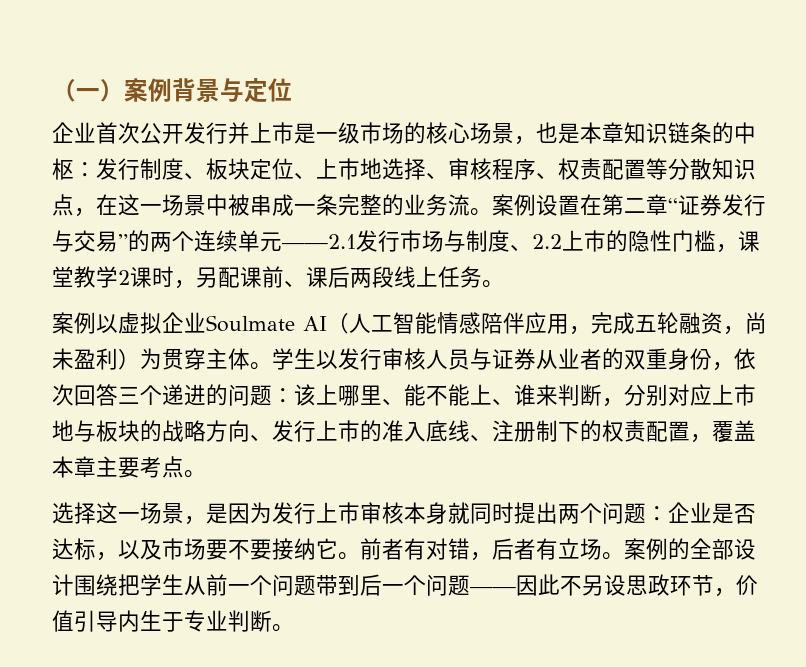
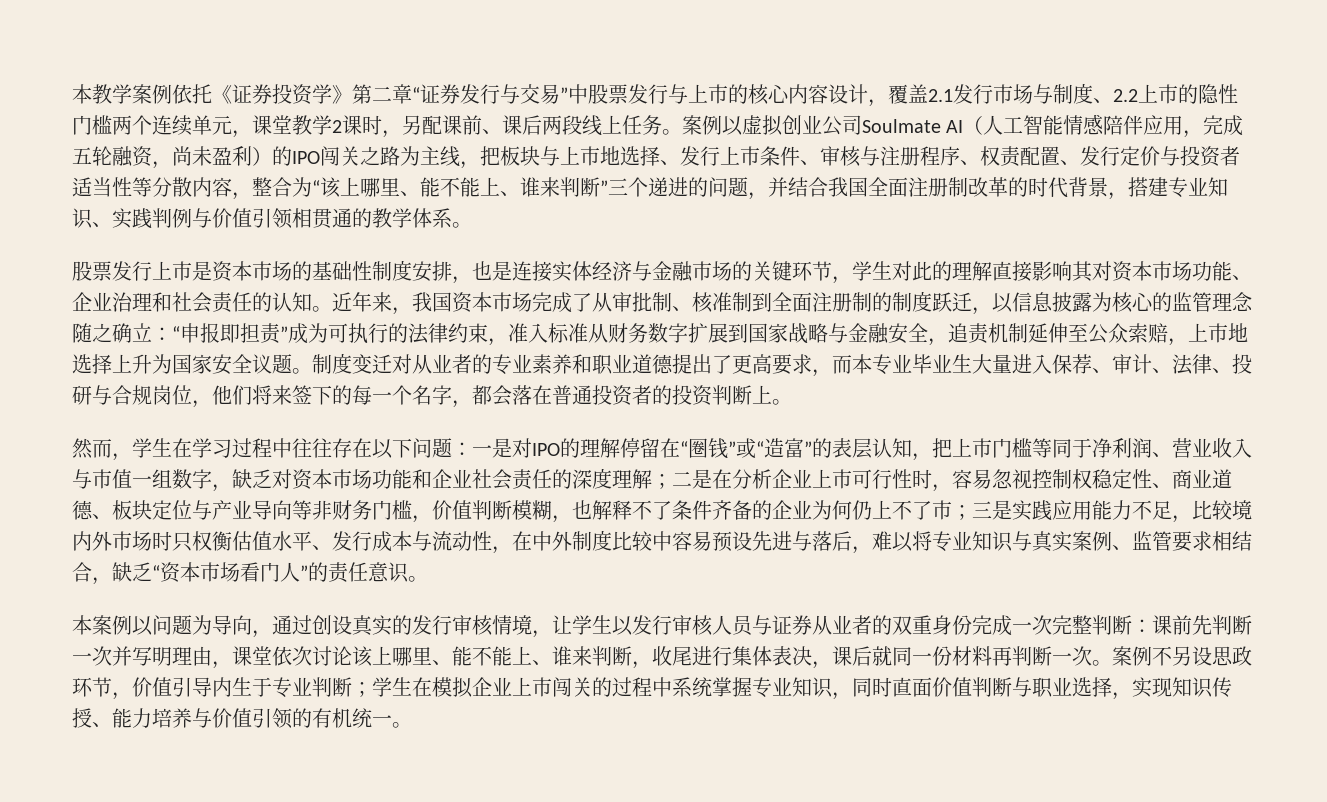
- （一）案例背景与定位
- 企业首次公开发行并上市是一级市场的核心场景，也是本章知识链条的中枢：发行制度、板块定位、上市地选择、审核程序、权责配置等分散知识点，在这一场景中被串成一条完整的业务流。案例设置在第二章“证券发行与交易”的两个连续单元——2.1发行市场与制度、2.2上市的隐性门槛，课堂教学2课时，另配课前、课后两段线上任务。
- 案例以虚拟企业Soulmate AI（人工智能情感陪伴应用，完成五轮融资，尚未盈利）为贯穿主体。学生以发行审核人员与证券从业者的双重身份，依次回答三个递进的问题：该上哪里、能不能上、谁来判断，分别对应上市地与板块的战略方向、发行上市的准入底线、注册制下的权责配置，覆盖本章主要考点。
- 选择这一场景，是因为发行上市审核本身就同时提出两个问题：企业是否达标，以及市场要不要接纳它。前者有对错，后者有立场。案例的全部设计围绕把学生从前一个问题带到后一个问题——因此不另设思政环节，价值引导内生于专业判断。
+ 本教学案例依托《证券投资学》第二章“证券发行与交易”中股票发行与上市的核心内容设计，覆盖2.1发行市场与制度、2.2上市的隐性门槛两个连续单元，课堂教学2课时，另配课前、课后两段线上任务。案例以虚拟创业公司Soulmate AI（人工智能情感陪伴应用，完成五轮融资，尚未盈利）的IPO闯关之路为主线，把板块与上市地选择、发行上市条件、审核与注册程序、权责配置、发行定价与投资者适当性等分散内容，整合为“该上哪里、能不能上、谁来判断”三个递进的问题，并结合我国全面注册制改革的时代背景，搭建专业知识、实践判例与价值引领相贯通的教学体系。
+ 股票发行上市是资本市场的基础性制度安排，也是连接实体经济与金融市场的关键环节，学生对此的理解直接影响其对资本市场功能、企业治理和社会责任的认知。近年来，我国资本市场完成了从审批制、核准制到全面注册制的制度跃迁，以信息披露为核心的监管理念随之确立：“申报即担责”成为可执行的法律约束，准入标准从财务数字扩展到国家战略与金融安全，追责机制延伸至公众索赔，上市地选择上升为国家安全议题。制度变迁对从业者的专业素养和职业道德提出了更高要求，而本专业毕业生大量进入保荐、审计、法律、投研与合规岗位，他们将来签下的每一个名字，都会落在普通投资者的投资判断上。
+ 然而，学生在学习过程中往往存在以下问题：一是对IPO的理解停留在“圈钱”或“造富”的表层认知，把上市门槛等同于净利润、营业收入与市值一组数字，缺乏对资本市场功能和企业社会责任的深度理解；二是在分析企业上市可行性时，容易忽视控制权稳定性、商业道德、板块定位与产业导向等非财务门槛，价值判断模糊，也解释不了条件齐备的企业为何仍上不了市；三是实践应用能力不足，比较境内外市场时只权衡估值水平、发行成本与流动性，在中外制度比较中容易预设先进与落后，难以将专业知识与真实案例、监管要求相结合，缺乏“资本市场看门人”的责任意识。
+ 本案例以问题为导向，通过创设真实的发行审核情境，让学生以发行审核人员与证券从业者的双重身份完成一次完整判断：课前先判断一次并写明理由，课堂依次讨论该上哪里、能不能上、谁来判断，收尾进行集体表决，课后就同一份材料再判断一次。案例不另设思政环节，价值引导内生于专业判断；学生在模拟企业上市闯关的过程中系统掌握专业知识，同时直面价值判断与职业选择，实现知识传授、能力培养与价值引领的有机统一。

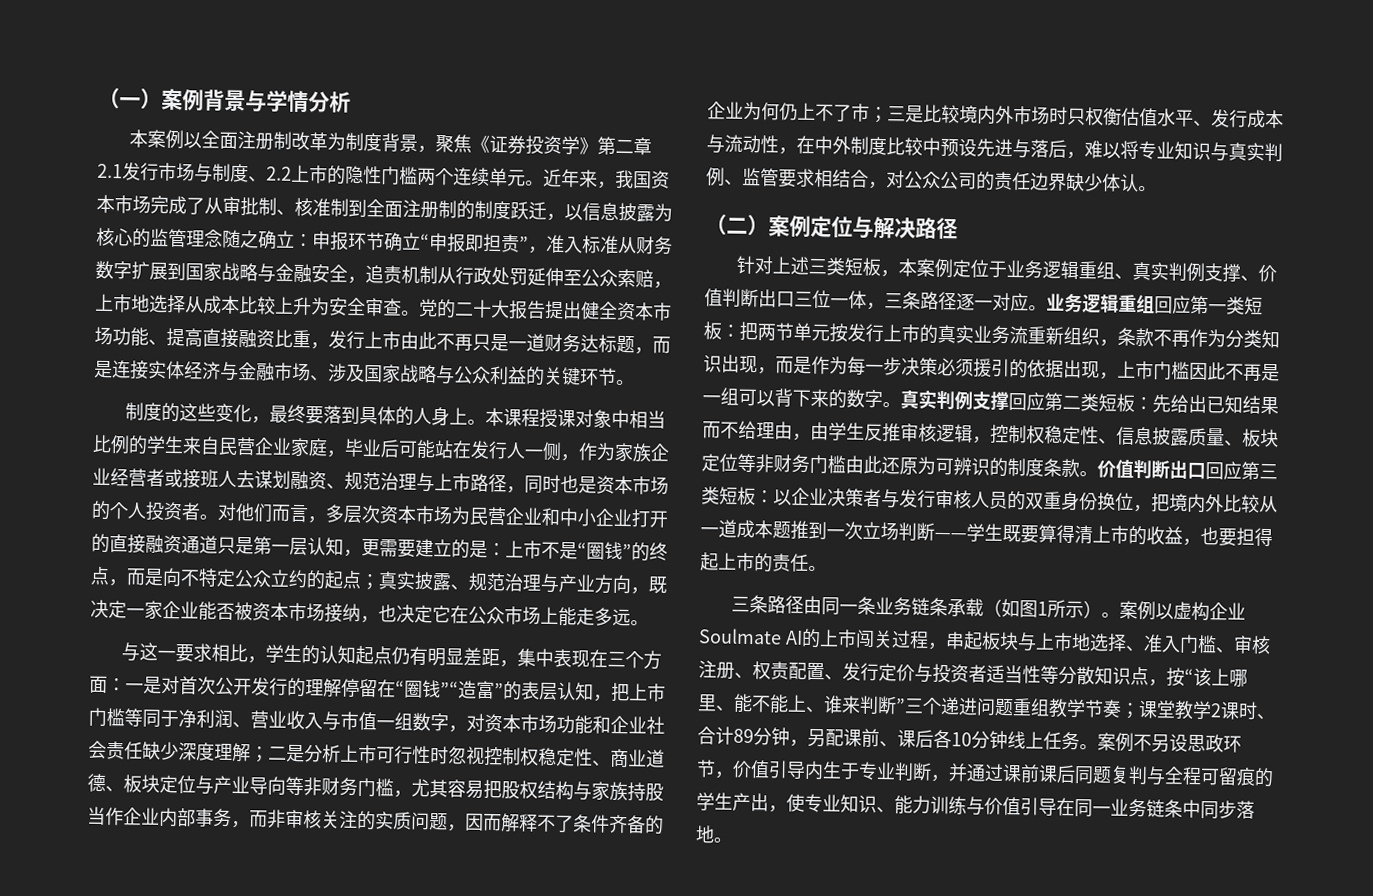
- 本教学案例依托《证券投资学》第二章“证券发行与交易”中股票发行与上市的核心内容设计，覆盖2.1发行市场与制度、2.2上市的隐性门槛两个连续单元，课堂教学2课时，另配课前、课后两段线上任务。案例以虚拟创业公司Soulmate AI（人工智能情感陪伴应用，完成五轮融资，尚未盈利）的IPO闯关之路为主线，把板块与上市地选择、发行上市条件、审核与注册程序、权责配置、发行定价与投资者适当性等分散内容，整合为“该上哪里、能不能上、谁来判断”三个递进的问题，并结合我国全面注册制改革的时代背景，搭建专业知识、实践判例与价值引领相贯通的教学体系。
- 股票发行上市是资本市场的基础性制度安排，也是连接实体经济与金融市场的关键环节，学生对此的理解直接影响其对资本市场功能、企业治理和社会责任的认知。
+ （一）案例背景与学情分析
+ 本案例以全面注册制改革为制度背景，聚焦《证券投资学》第二章2.1发行市场与制度、2.2上市的隐性门槛两个连续单元。
- “申报即担责”成为可执行的法律约束，准入标准从财务数字扩展到国家战略与金融安全，追责机制延伸至公众索赔，上市地选择上升为国家安全议题。制度变迁对从业者的专业素养和职业道德提出了更高要求，而本专业毕业生大量进入保荐、审计、法律、投研与合规岗位，他们将来签下的每一个名字，都会落在普通投资者的投资判断上。
- 然而，学生在学习过程中往往存在以下问题：一是对IPO的理解停留在“圈钱”或“造富”的表层认知，把上市门槛等同于净利润、营业收入与市值一组数字，缺乏对资本市场功能和企业社会责任的深度理解；
+ 申报环节确立“申报即担责”，准入标准从财务数字扩展到国家战略与金融安全，追责机制从行政处罚延伸至公众索赔，上市地选择从成本比较上升为安全审查。党的二十大报告提出健全资本市场功能、提高直接融资比重，发行上市由此不再只是一道财务达标题，而是连接实体经济与金融市场、涉及国家战略与公众利益的关键环节。
+ 制度的这些变化，最终要落到具体的人身上。本课程授课对象中相当比例的学生来自民营企业家庭，毕业后可能站在发行人一侧，作为家族企业经营者或接班人去谋划融资、规范治理与上市路径，同时也是资本市场的个人投资者。对他们而言，多层次资本市场为民营企业和中小企业打开的直接融资通道只是第一层认知，更需要建立的是：上市不是“圈钱”的终点，而是向不特定公众立约的起点；真实披露、规范治理与产业方向，既决定一家企业能否被资本市场接纳，也决定它在公众市场上能走多远。
+ 与这一要求相比，学生的认知起点仍有明显差距，集中表现在三个方面：一是对首次公开发行的理解停留在“圈钱”“造富”的表层认知，把上市门槛等同于净利润、营业收入与市值一组数字，对资本市场功能和企业社会责任缺少深度理解；
- 二是在分析企业上市可行性时，容易忽视控制权稳定性、商业道德、板块定位与产业导向等非财务门槛，价值判断模糊，也解释不了条件齐备的企业为何仍上不了市；
+ 二是分析上市可行性时忽视控制权稳定性、商业道德、板块定位与产业导向等非财务门槛，尤其容易把股权结构与家族持股当作企业内部事务，而非审核关注的实质问题，因而解释不了条件齐备的企业为何仍上不了市；
- 三是实践应用能力不足，比较境内外市场时只权衡估值水平、发行成本与流动性，在中外制度比较中容易预设先进与落后，难以将专业知识与真实案例、监管要求相结合，缺乏“资本市场看门人”的责任意识。
- 本案例以问题为导向，通过创设真实的发行审核情境，让学生以发行审核人员与证券从业者的双重身份完成一次完整判断：课前先判断一次并写明理由，课堂依次讨论该上哪里、能不能上、谁来判断，收尾进行集体表决，课后就同一份材料再判断一次。
+ 三是比较境内外市场时只权衡估值水平、发行成本与流动性，在中外制度比较中预设先进与落后，难以将专业知识与真实判例、监管要求相结合，对公众公司的责任边界缺少体认。
+ （二）案例定位与解决路径
+ 针对上述三类短板，本案例定位于业务逻辑重组、真实判例支撑、价值判断出口三位一体，三条路径逐一对应。业务逻辑重组回应第一类短板：把两节单元按发行上市的真实业务流重新组织，条款不再作为分类知识出现，而是作为每一步决策必须援引的依据出现，上市门槛因此不再是一组可以背下来的数字。真实判例支撑回应第二类短板：先给出已知结果而不给理由，由学生反推审核逻辑，控制权稳定性、信息披露质量、板块定位等非财务门槛由此还原为可辨识的制度条款。价值判断出口回应第三类短板：以企业决策者与发行审核人员的双重身份换位，把境内外比较从一道成本题推到一次立场判断——学生既要算得清上市的收益，也要担得起上市的责任。
+ 三条路径由同一条业务链条承载（如图1所示）。案例以虚构企业Soulmate AI的上市闯关过程，串起板块与上市地选择、准入门槛、审核注册、权责配置、发行定价与投资者适当性等分散知识点，按“该上哪里、能不能上、谁来判断”三个递进问题重组教学节奏；课堂教学2课时、合计89分钟，另配课前、课后各10分钟线上任务。
- 案例不另设思政环节，价值引导内生于专业判断；学生在模拟企业上市闯关的过程中系统掌握专业知识，同时直面价值判断与职业选择，实现知识传授、能力培养与价值引领的有机统一。
+ 案例不另设思政环节，价值引导内生于专业判断，并通过课前课后同题复判与全程可留痕的学生产出，使专业知识、能力训练与价值引导在同一业务链条中同步落地。

